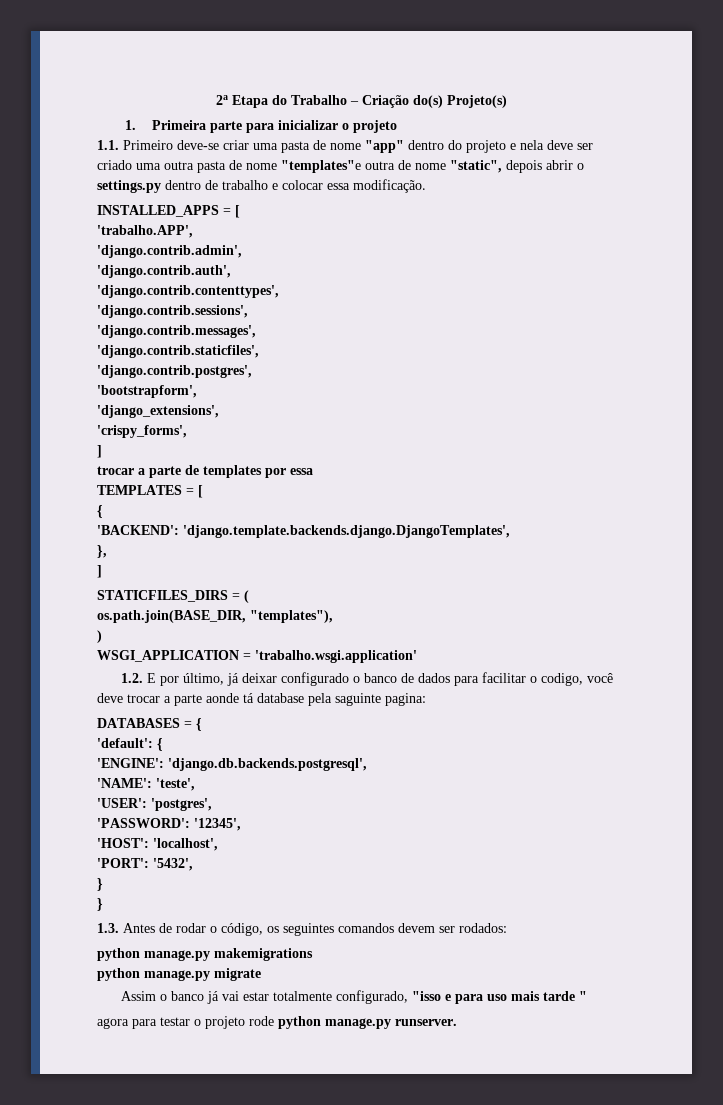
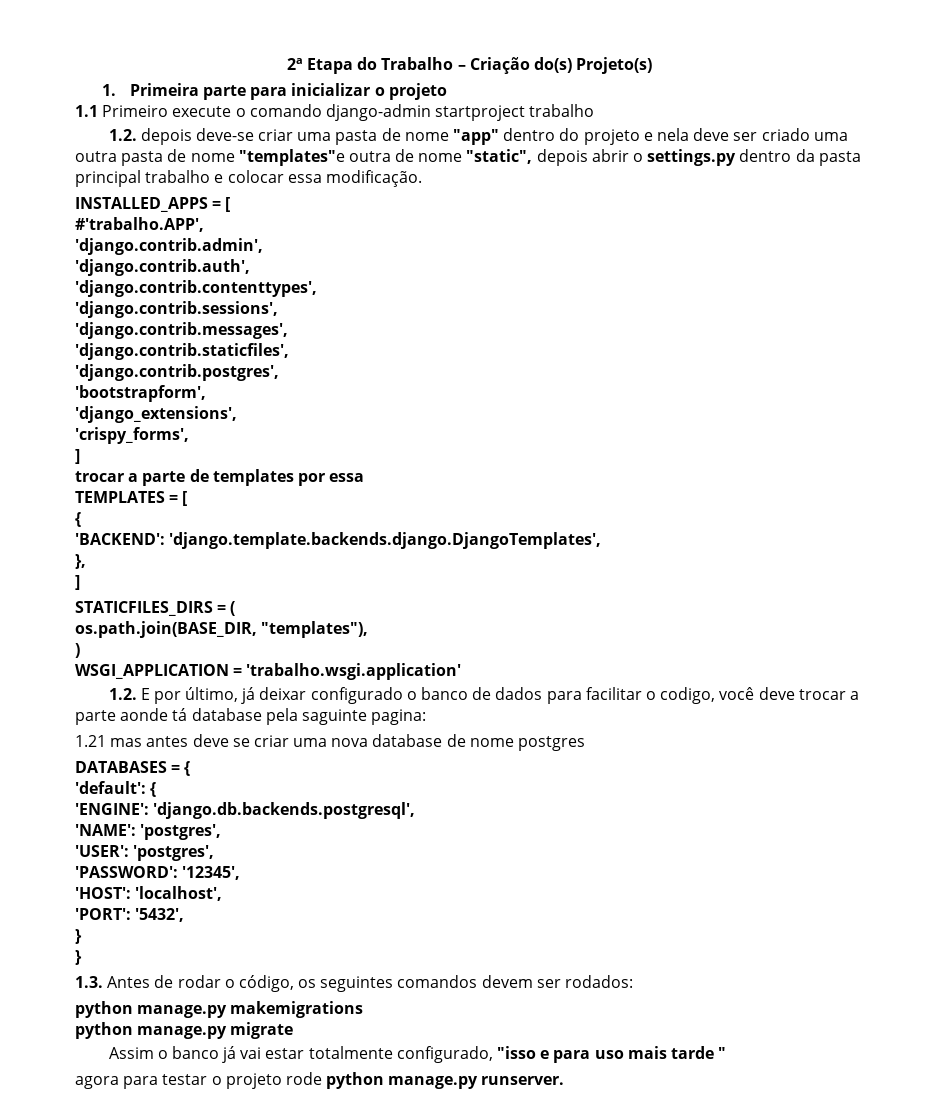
- 1.1. Primeiro deve-se criar uma pasta de nome "app" dentro do projeto e nela deve ser criado uma outra pasta de nome "templates"e outra de nome "static", depois abrir o settings.py dentro de trabalho e colocar essa modificação.
+ 1.1 Primeiro execute o comando django-admin startproject trabalho
+ 1.2. depois deve-se criar uma pasta de nome "app" dentro do projeto e nela deve ser criado uma outra pasta de nome "templates"e outra de nome "static", depois abrir o settings.py dentro da pasta principal trabalho e colocar essa modificação.
- 'trabalho.APP',
+ #'trabalho.APP',
+ 1.21 mas antes deve se criar uma nova database de nome postgres
- 'NAME': 'teste',
+ 'NAME': 'postgres',

